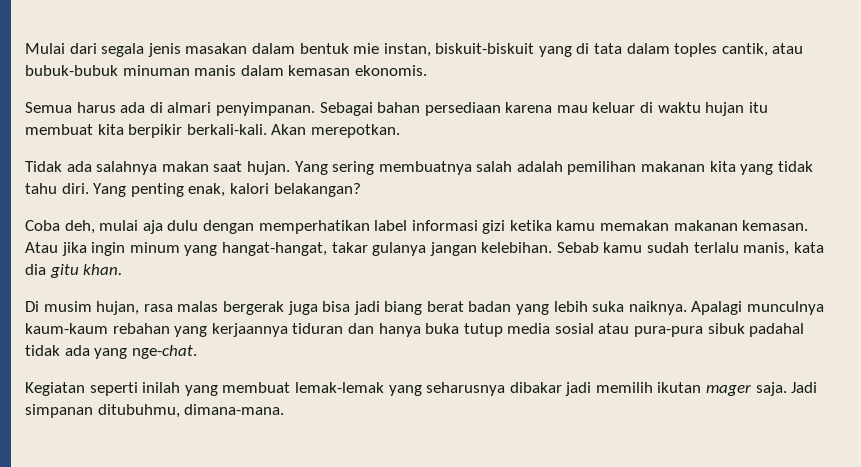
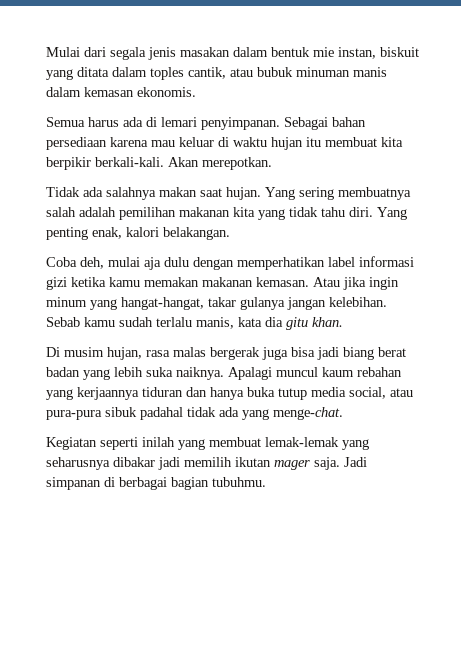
- Mulai dari segala jenis masakan dalam bentuk mie instan, biskuit-biskuit yang di tata dalam toples cantik, atau bubuk-bubuk minuman manis dalam kemasan ekonomis.
+ Mulai dari segala jenis masakan dalam bentuk mie instan, biskuit yang ditata dalam toples cantik, atau bubuk minuman manis dalam kemasan ekonomis.
- Semua harus ada di almari penyimpanan.
+ Semua harus ada di lemari penyimpanan.
- Yang penting enak, kalori belakangan?
+ Yang penting enak, kalori belakangan.
- Apalagi munculnya kaum-kaum rebahan yang kerjaannya tiduran dan hanya buka tutup media sosial atau pura-pura sibuk padahal tidak ada yang nge-chat.
+ Apalagi muncul kaum rebahan yang kerjaannya tiduran dan hanya buka tutup media social, atau pura-pura sibuk padahal tidak ada yang menge-chat.
- Jadi simpanan ditubuhmu, dimana-mana.
+ Jadi simpanan di berbagai bagian tubuhmu.

